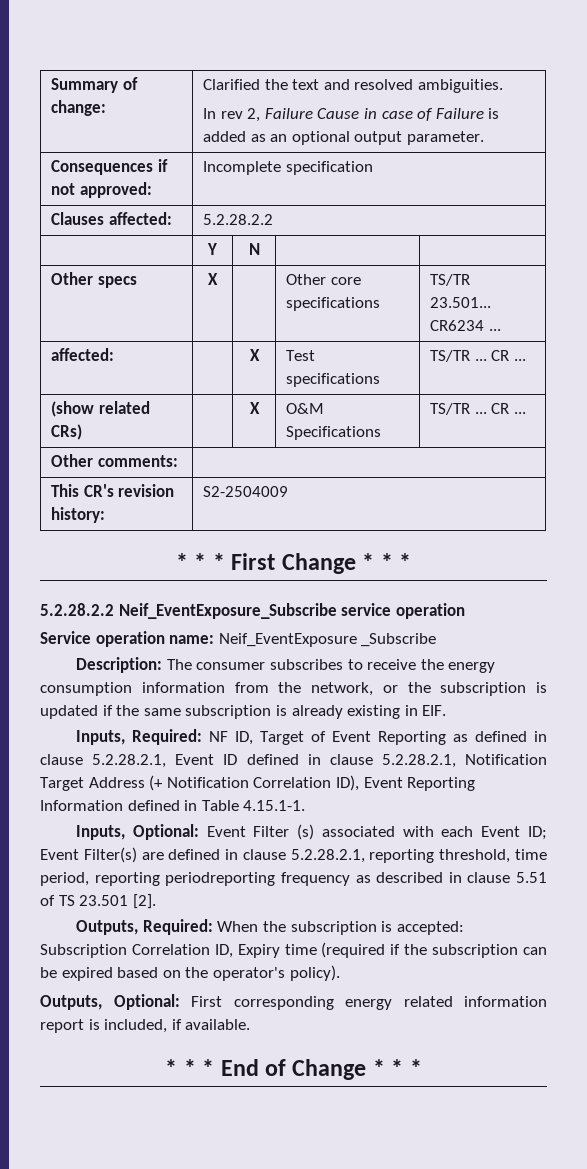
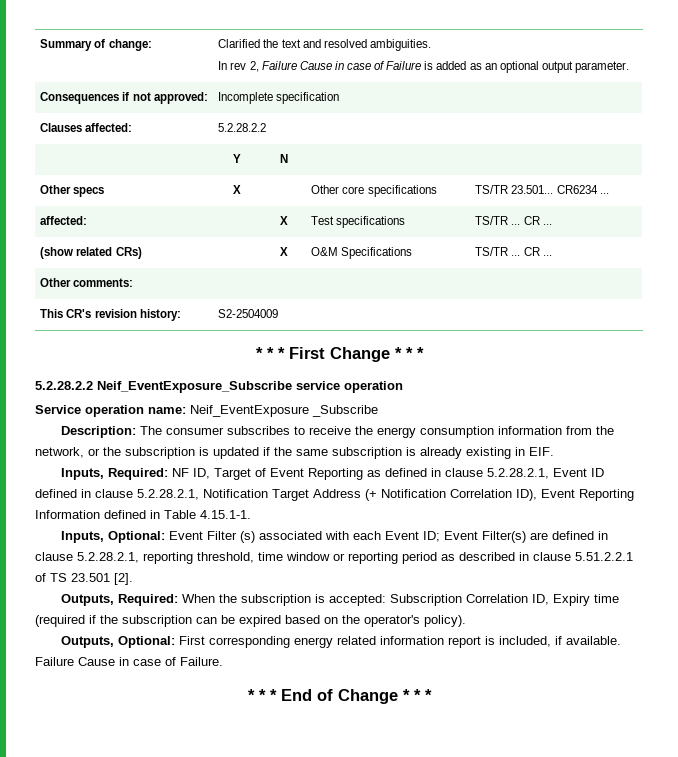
- Inputs, Optional: Event Filter (s) associated with each Event ID; Event Filter(s) are defined in clause 5.2.28.2.1, reporting threshold, time period, reporting periodreporting frequency as described in clause 5.51 of TS 23.501 [2].
+ Inputs, Optional: Event Filter (s) associated with each Event ID; Event Filter(s) are defined in clause 5.2.28.2.1, reporting threshold, time window or reporting period as described in clause 5.51.2.2.1 of TS 23.501 [2].
+ Failure Cause in case of Failure.

